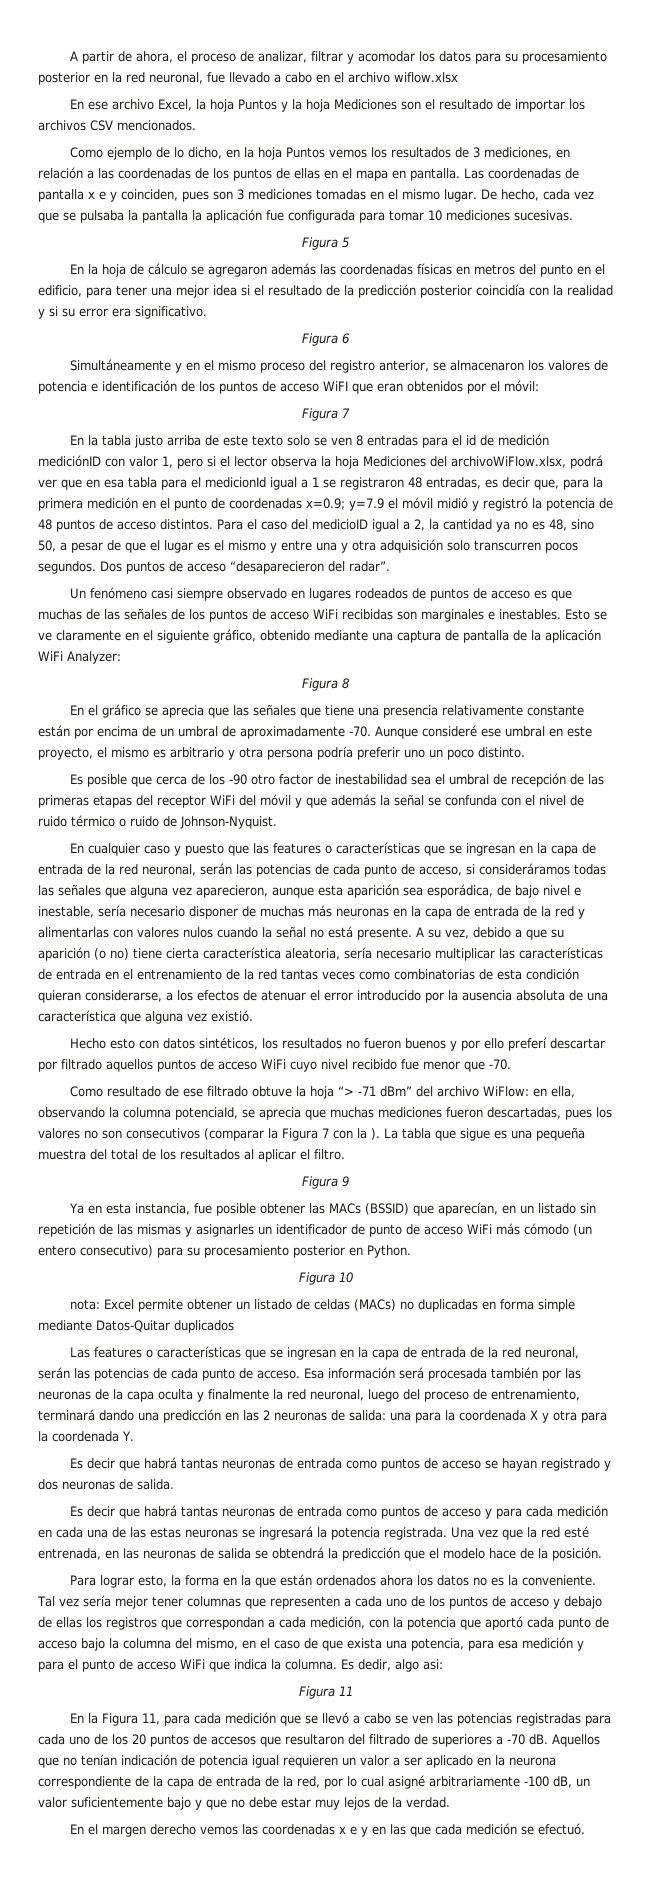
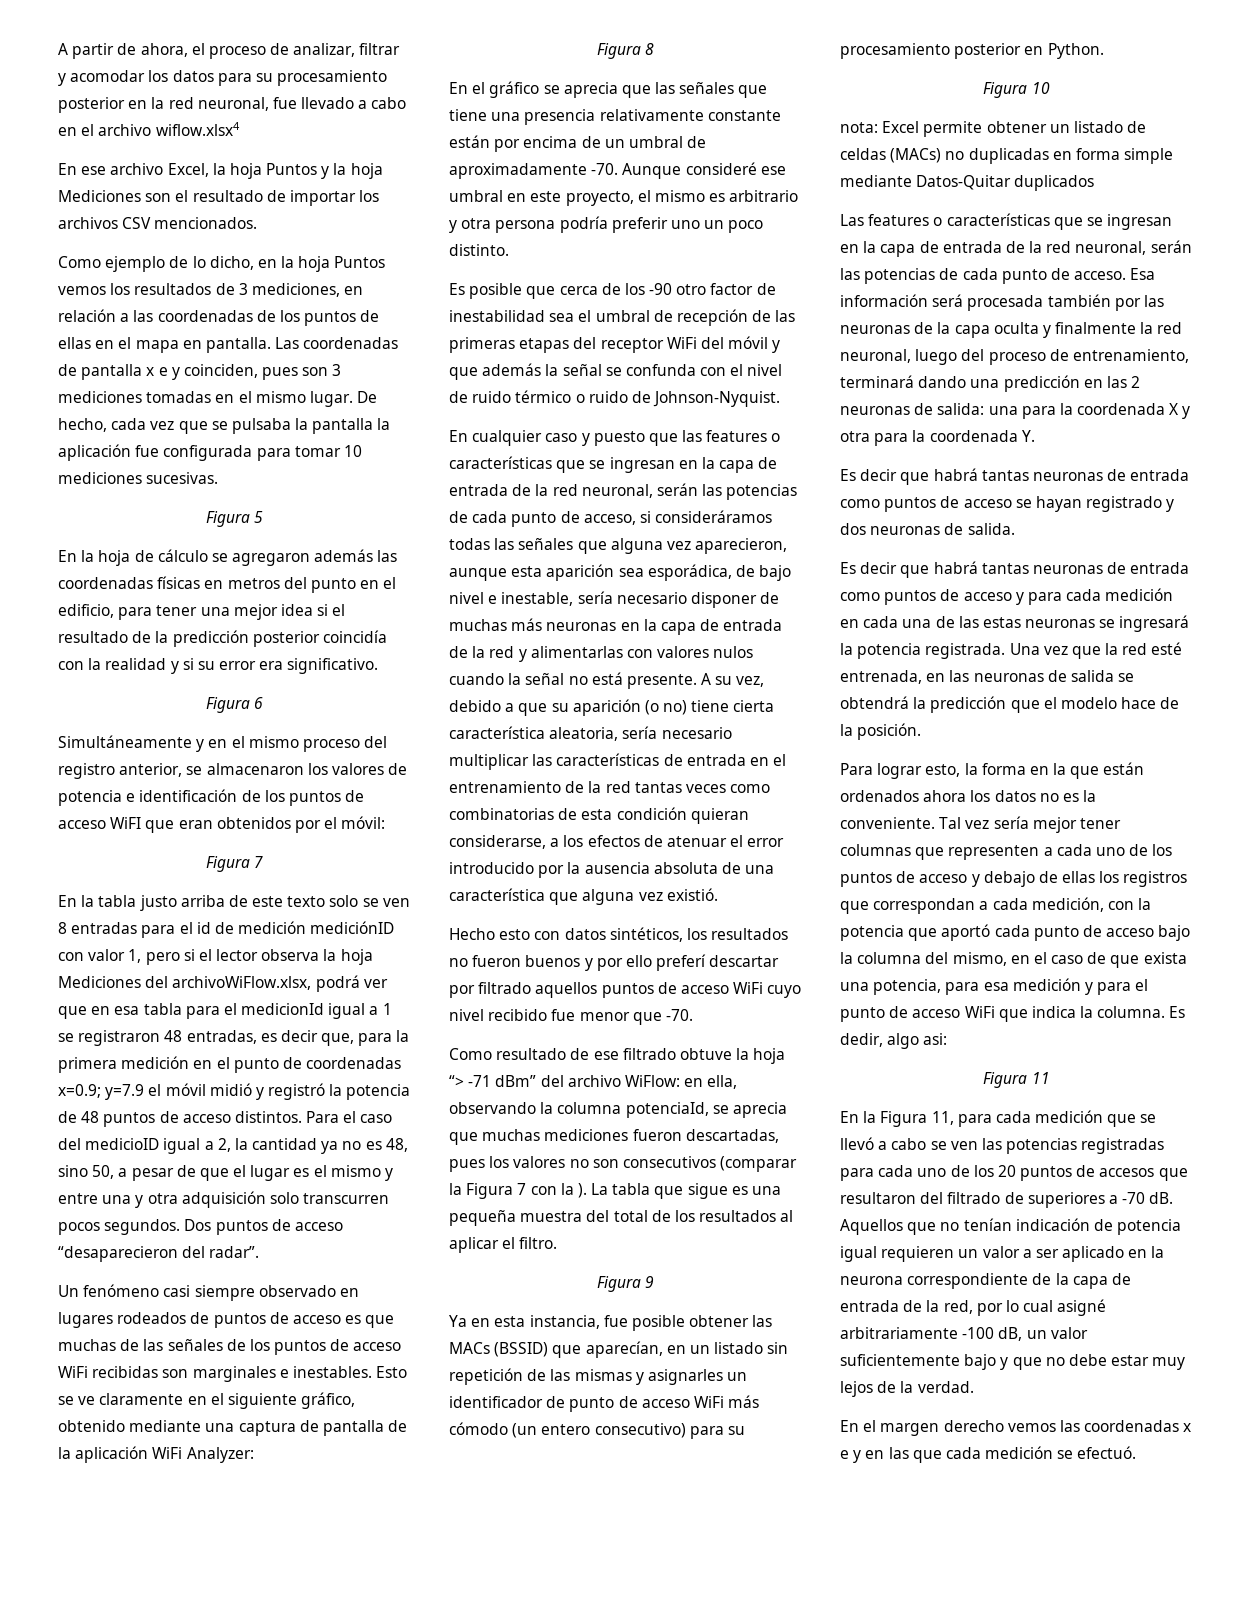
- A partir de ahora, el proceso de analizar, filtrar y acomodar los datos para su procesamiento posterior en la red neuronal, fue llevado a cabo en el archivo wiflow.xlsx
+ A partir de ahora, el proceso de analizar, filtrar y acomodar los datos para su procesamiento posterior en la red neuronal, fue llevado a cabo en el archivo wiflow.xlsx4

